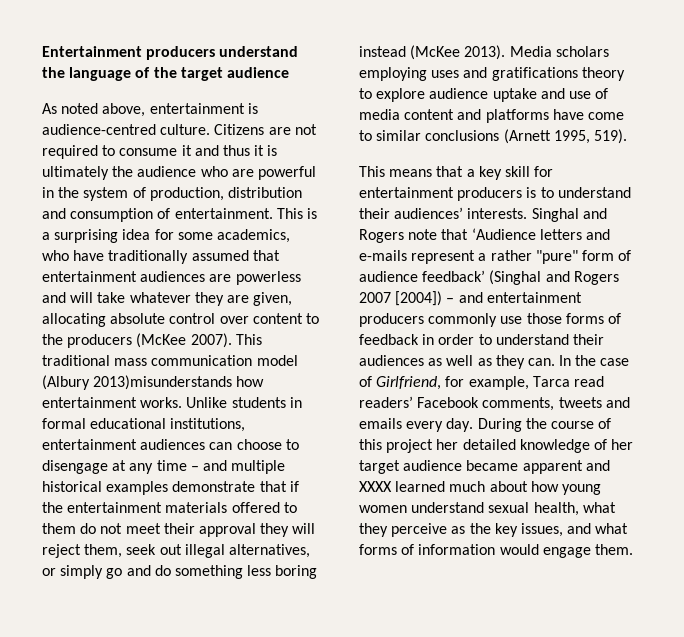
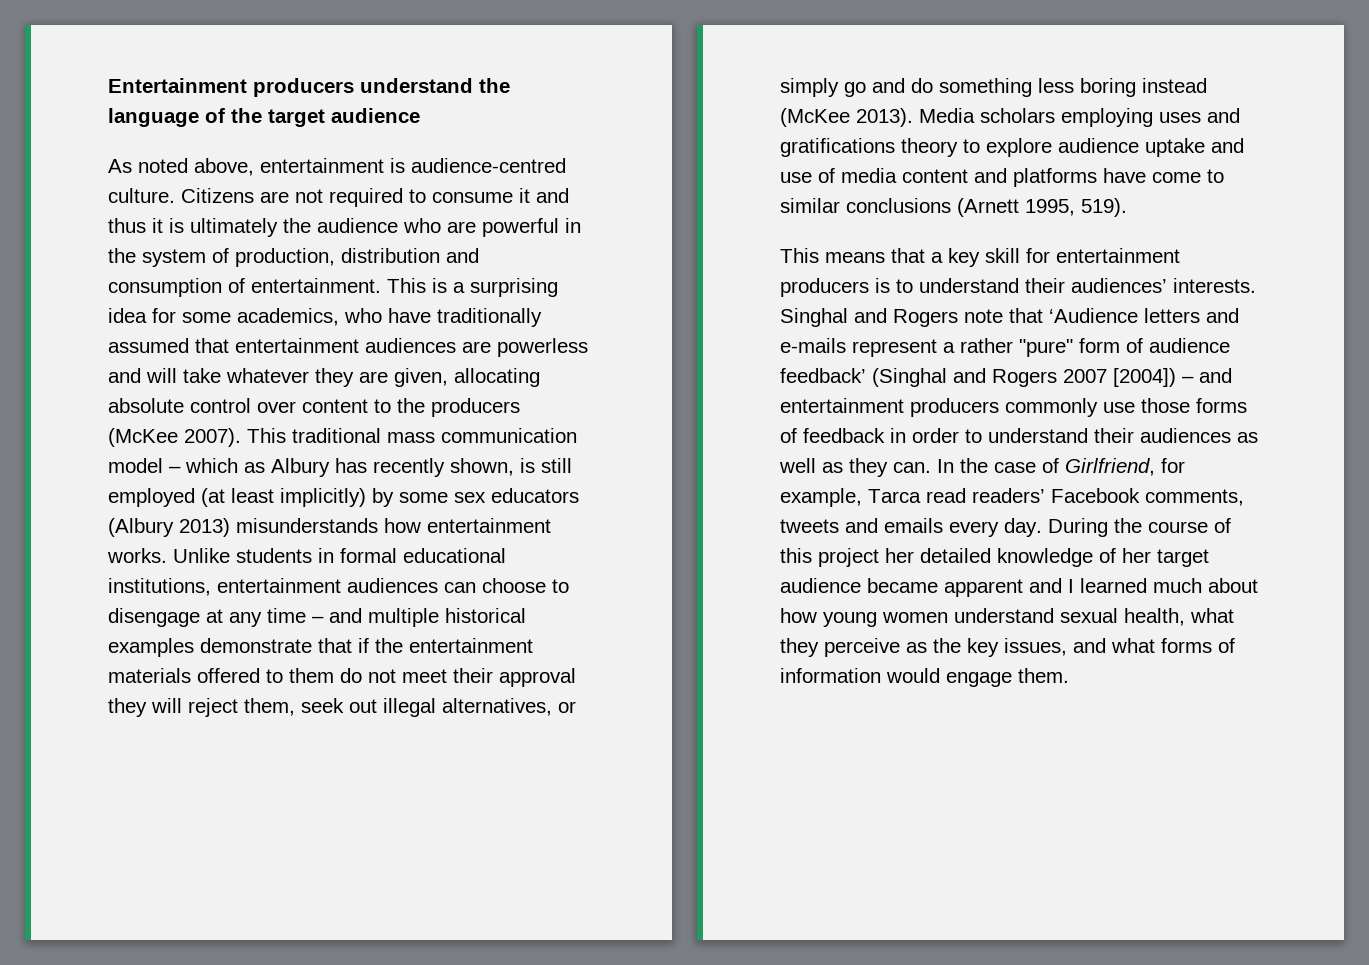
- This traditional mass communication model (Albury 2013)misunderstands how entertainment works.
+ This traditional mass communication model – which as Albury has recently shown, is still employed (at least implicitly) by some sex educators (Albury 2013) misunderstands how entertainment works.
- During the course of this project her detailed knowledge of her target audience became apparent and XXXX learned much about how young women understand sexual health, what they perceive as the key issues, and what forms of information would engage them.
+ During the course of this project her detailed knowledge of her target audience became apparent and I learned much about how young women understand sexual health, what they perceive as the key issues, and what forms of information would engage them.

